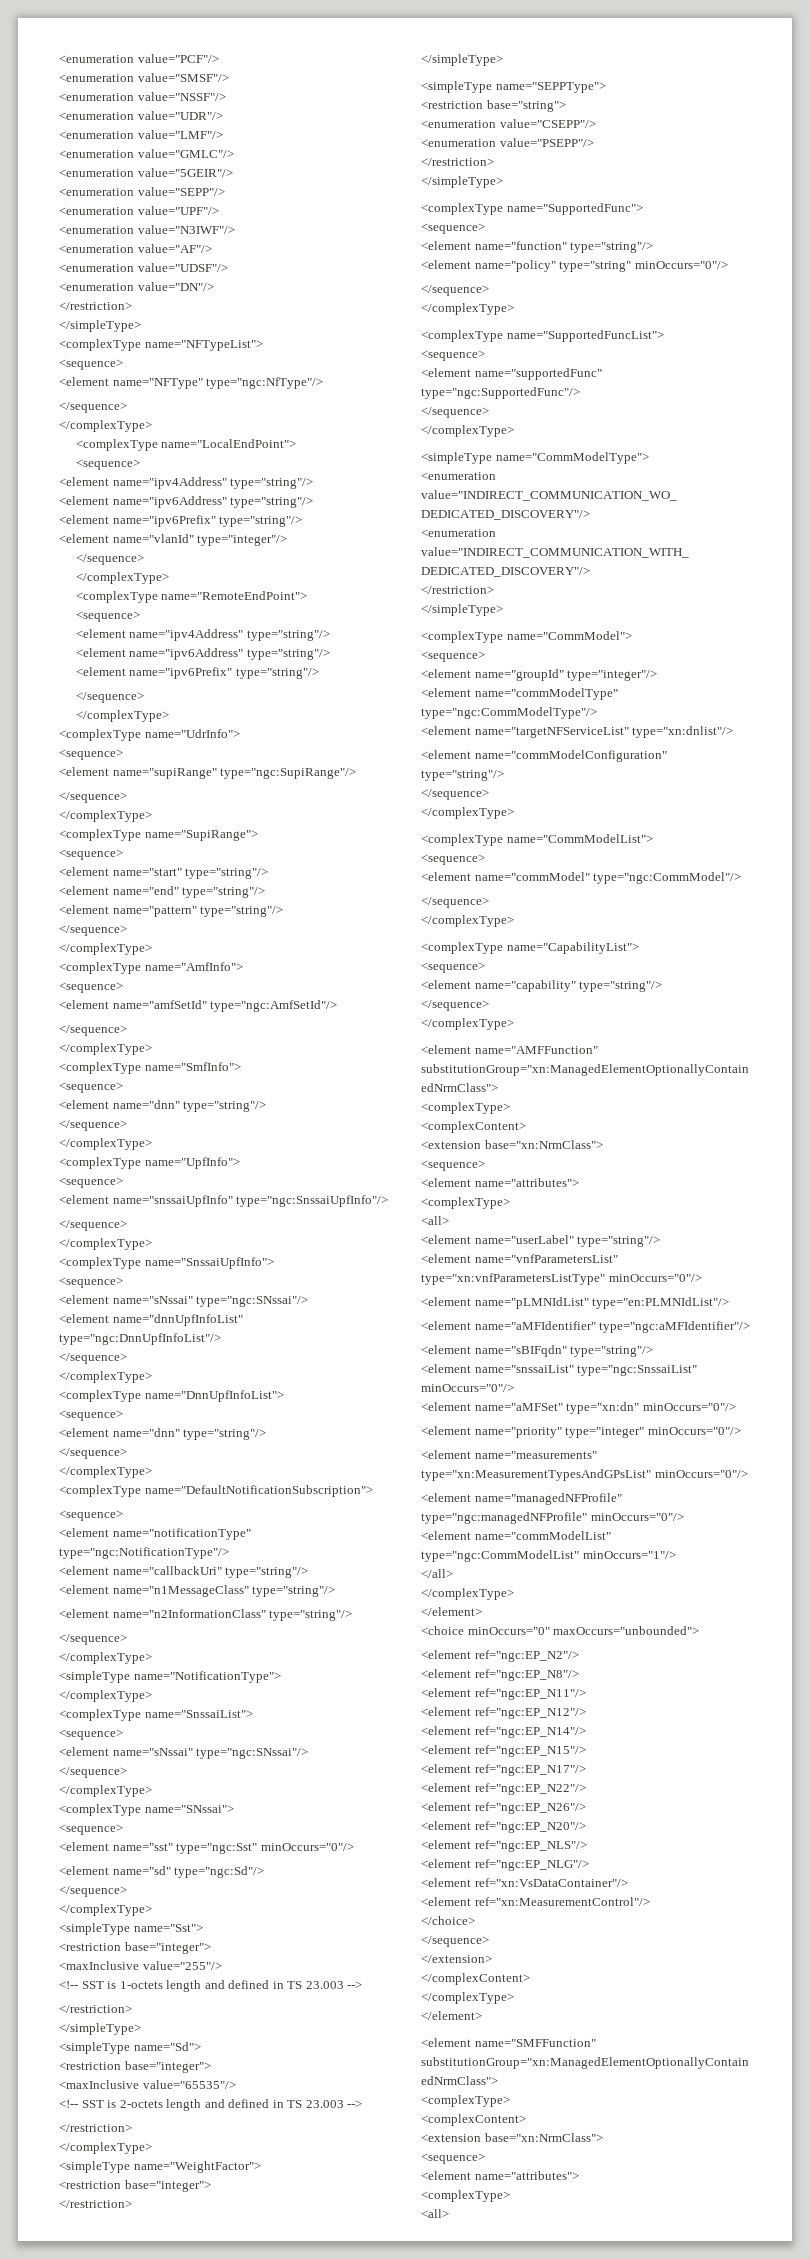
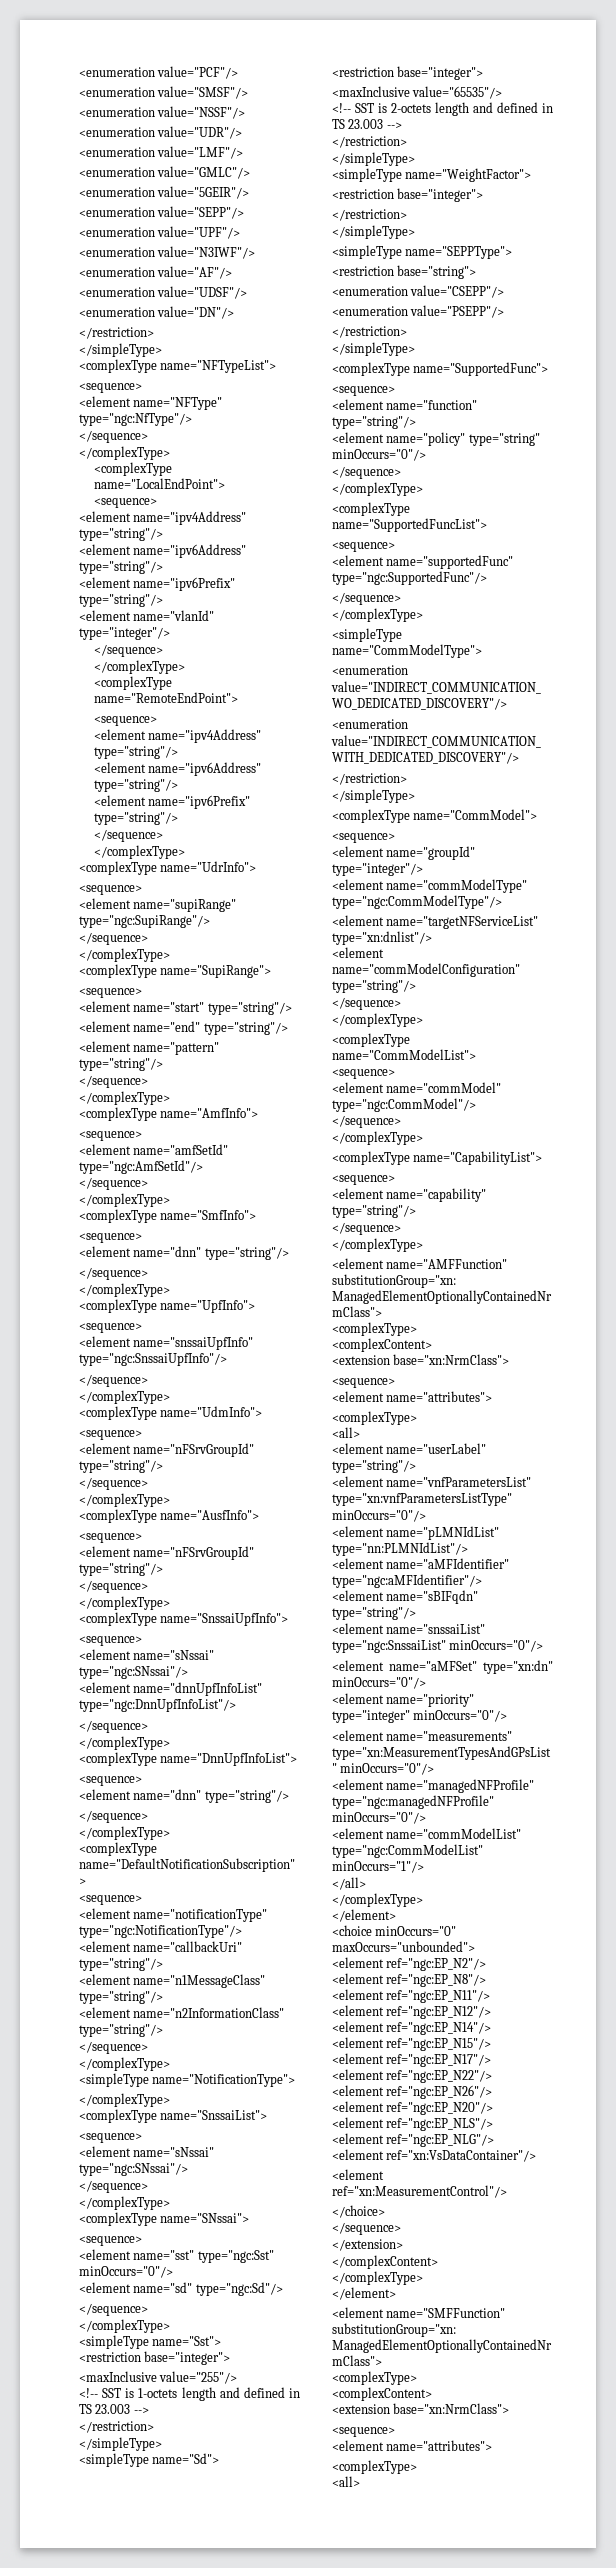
+ <complexType name="UdmInfo">
+ <sequence>
+ <element name="nFSrvGroupId" type="string"/>
+ </sequence>
+ </complexType>
+ <complexType name="AusfInfo">
+ <sequence>
+ <element name="nFSrvGroupId" type="string"/>
+ </sequence>
+ </complexType>
  <!-- SST is 2-octets length and defined in TS 23.003 -->
  </restriction>
- </complexType>
+ </simpleType>
- <element name="pLMNIdList" type="en:PLMNIdList"/>
+ <element name="pLMNIdList" type="nn:PLMNIdList"/>

